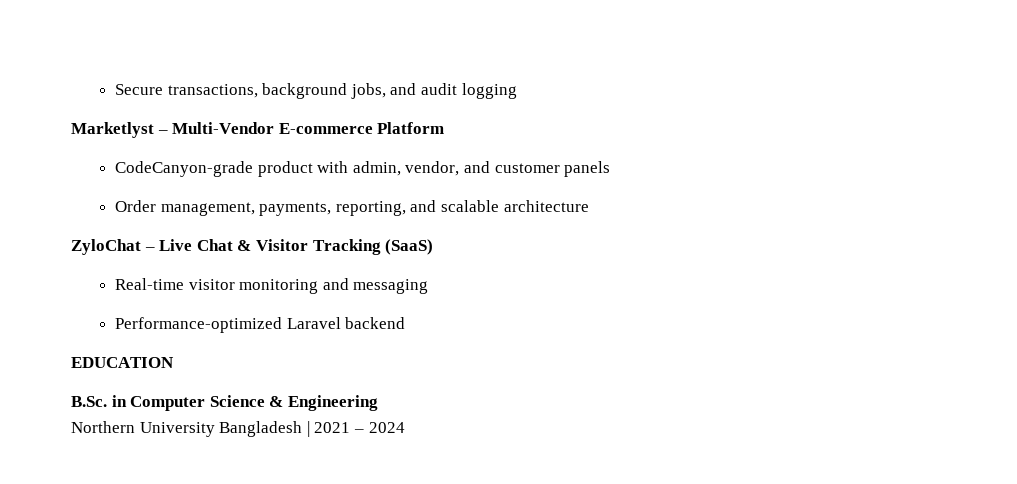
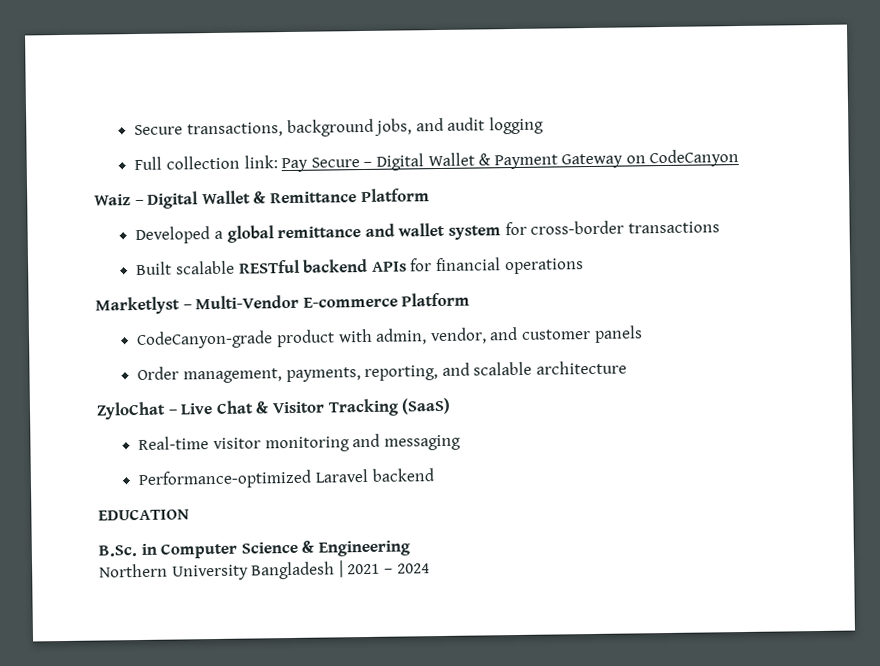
+ Full collection link: Pay Secure – Digital Wallet & Payment Gateway on CodeCanyon
+ Waiz – Digital Wallet & Remittance Platform
+ Developed a global remittance and wallet system for cross-border transactions
+ Built scalable RESTful backend APIs for financial operations

